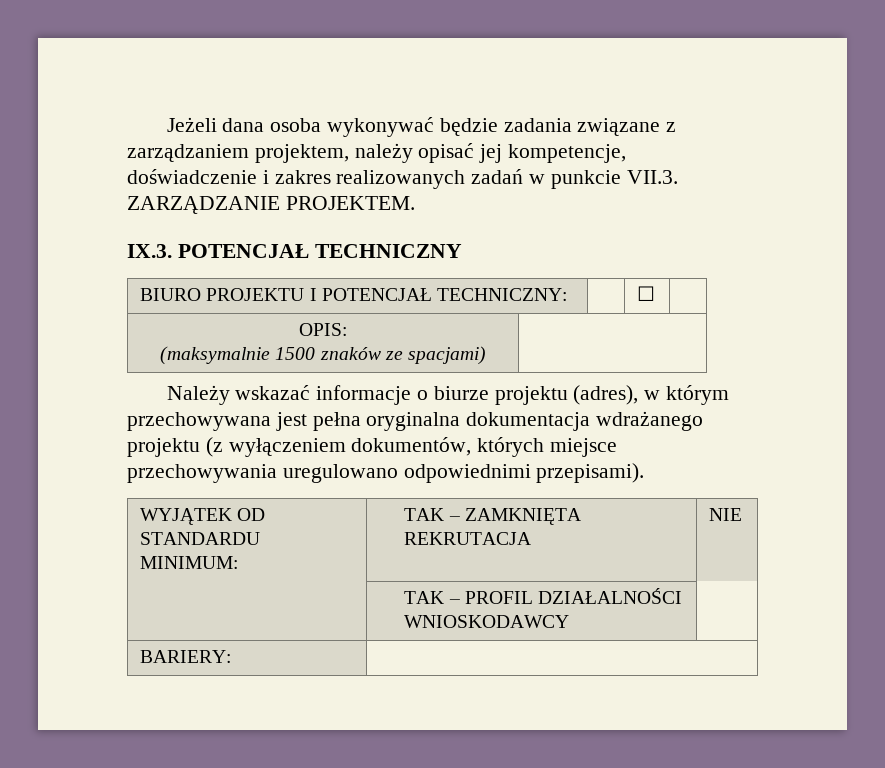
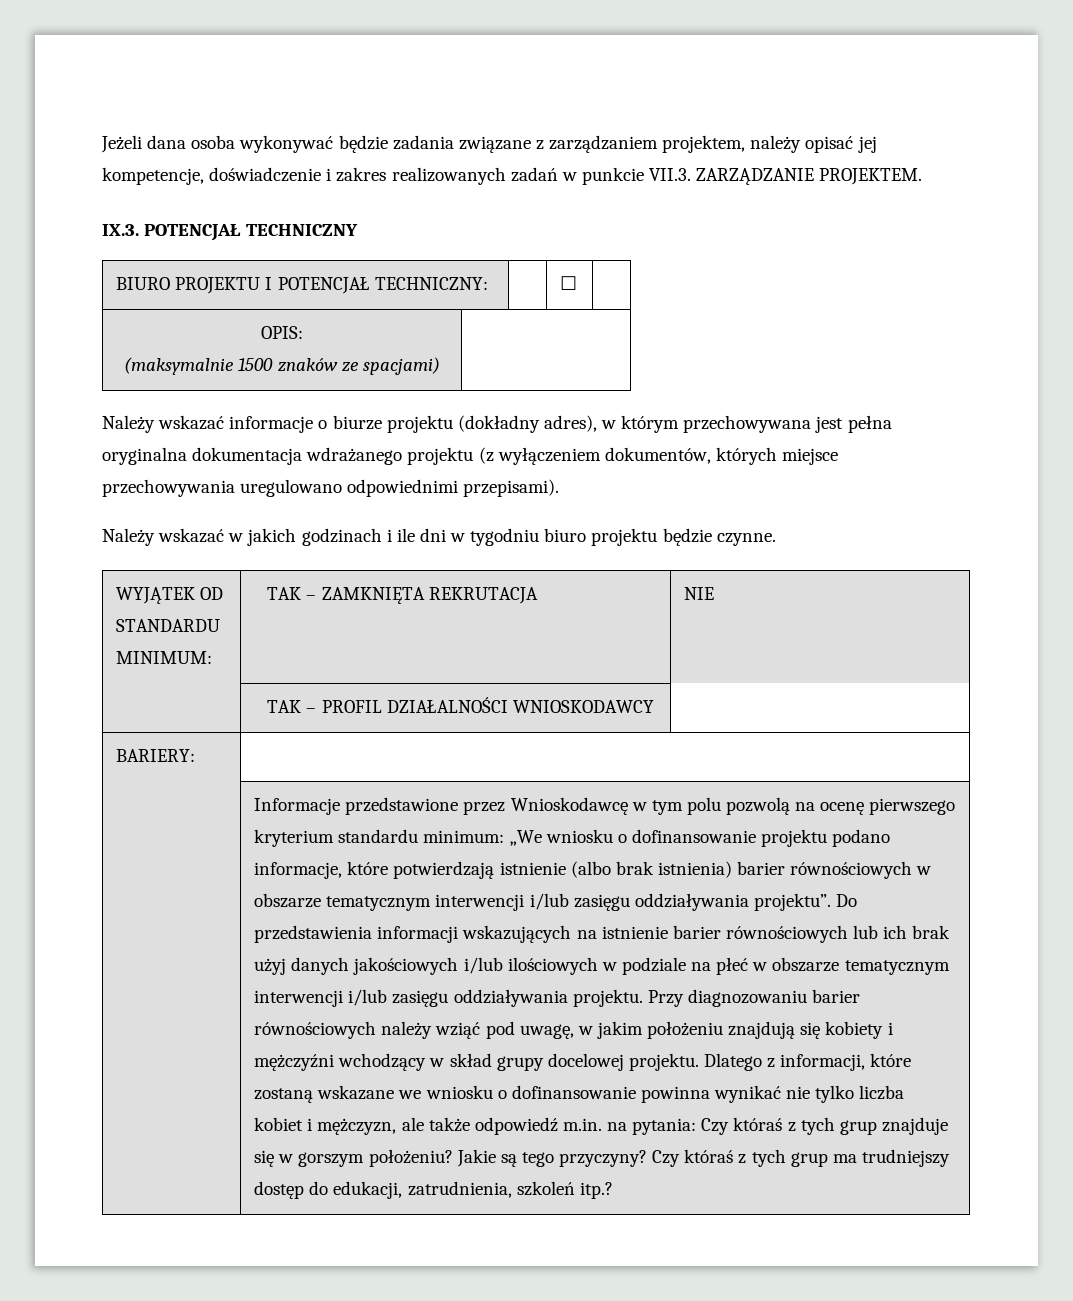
- Należy wskazać informacje o biurze projektu (adres), w którym przechowywana jest pełna oryginalna dokumentacja wdrażanego projektu (z wyłączeniem dokumentów, których miejsce przechowywania uregulowano odpowiednimi przepisami).
+ Należy wskazać informacje o biurze projektu (dokładny adres), w którym przechowywana jest pełna oryginalna dokumentacja wdrażanego projektu (z wyłączeniem dokumentów, których miejsce przechowywania uregulowano odpowiednimi przepisami).
+ Należy wskazać w jakich godzinach i ile dni w tygodniu biuro projektu będzie czynne.
+ Informacje przedstawione przez Wnioskodawcę w tym polu pozwolą na ocenę pierwszego kryterium standardu minimum: „We wniosku o dofinansowanie projektu podano informacje, które potwierdzają istnienie (albo brak istnienia) barier równościowych w obszarze tematycznym interwencji i/lub zasięgu oddziaływania projektu”. Do przedstawienia informacji wskazujących na istnienie barier równościowych lub ich brak użyj danych jakościowych i/lub ilościowych w podziale na płeć w obszarze tematycznym interwencji i/lub zasięgu oddziaływania projektu. Przy diagnozowaniu barier równościowych należy wziąć pod uwagę, w jakim położeniu znajdują się kobiety i mężczyźni wchodzący w skład grupy docelowej projektu. Dlatego z informacji, które zostaną wskazane we wniosku o dofinansowanie powinna wynikać nie tylko liczba kobiet i mężczyzn, ale także odpowiedź m.in. na pytania: Czy któraś z tych grup znajduje się w gorszym położeniu? Jakie są tego przyczyny? Czy któraś z tych grup ma trudniejszy dostęp do edukacji, zatrudnienia, szkoleń itp.?

